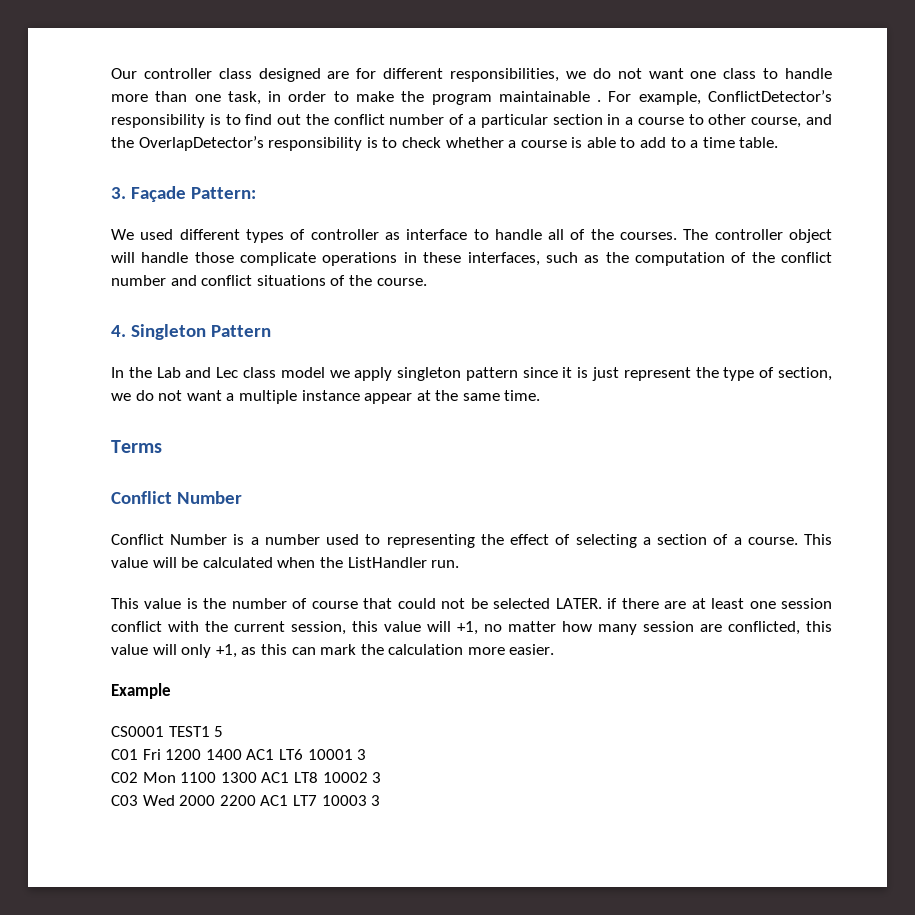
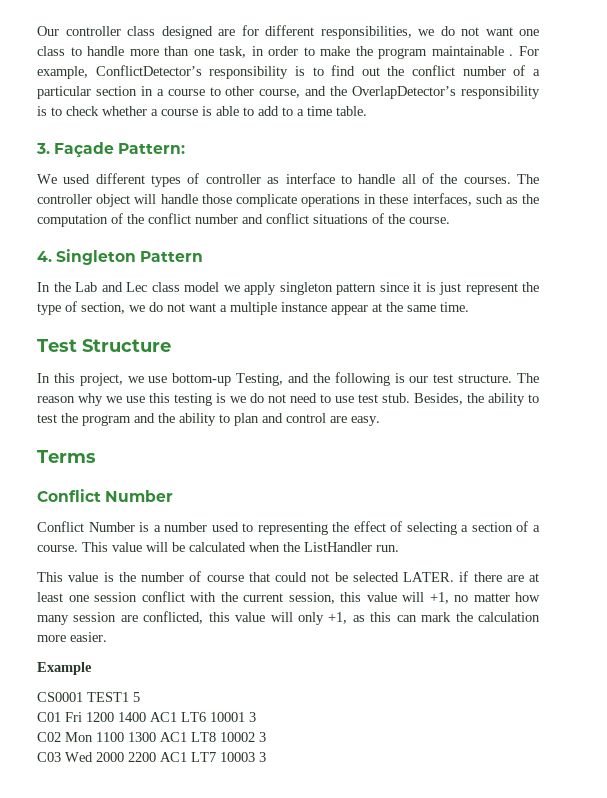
+ Test Structure
+ In this project, we use bottom-up Testing, and the following is our test structure. The reason why we use this testing is we do not need to use test stub. Besides, the ability to test the program and the ability to plan and control are easy.

